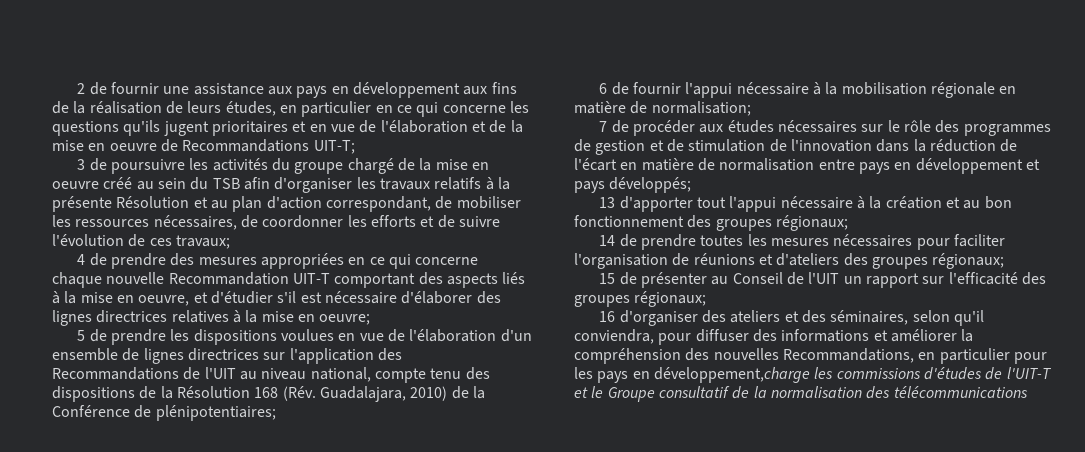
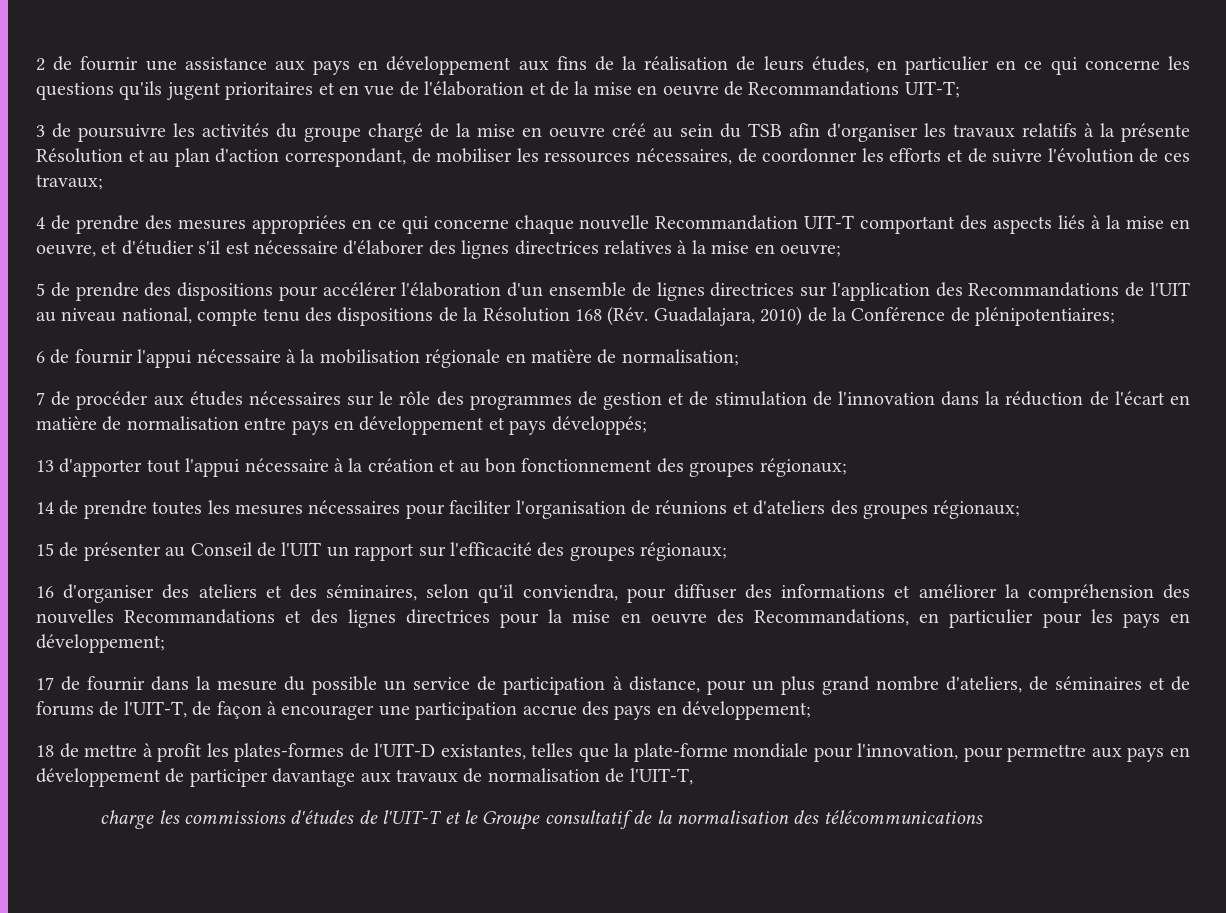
- 5 de prendre les dispositions voulues en vue de l'élaboration d'un ensemble de lignes directrices sur l'application des Recommandations de l'UIT au niveau national, compte tenu des dispositions de la Résolution 168 (Rév. Guadalajara, 2010) de la Conférence de plénipotentiaires;
+ 5 de prendre des dispositions pour accélérer l'élaboration d'un ensemble de lignes directrices sur l'application des Recommandations de l'UIT au niveau national, compte tenu des dispositions de la Résolution 168 (Rév. Guadalajara, 2010) de la Conférence de plénipotentiaires;
- 16 d'organiser des ateliers et des séminaires, selon qu'il conviendra, pour diffuser des informations et améliorer la compréhension des nouvelles Recommandations, en particulier pour les pays en développement,charge les commissions d'études de l'UIT-T et le Groupe consultatif de la normalisation des télécommunications
+ 16 d'organiser des ateliers et des séminaires, selon qu'il conviendra, pour diffuser des informations et améliorer la compréhension des nouvelles Recommandations et des lignes directrices pour la mise en oeuvre des Recommandations, en particulier pour les pays en développement;
+ 17 de fournir dans la mesure du possible un service de participation à distance, pour un plus grand nombre d'ateliers, de séminaires et de forums de l'UIT-T, de façon à encourager une participation accrue des pays en développement;
+ 18 de mettre à profit les plates-formes de l'UIT-D existantes, telles que la plate-forme mondiale pour l'innovation, pour permettre aux pays en développement de participer davantage aux travaux de normalisation de l'UIT-T,
+ charge les commissions d'études de l'UIT-T et le Groupe consultatif de la normalisation des télécommunications

